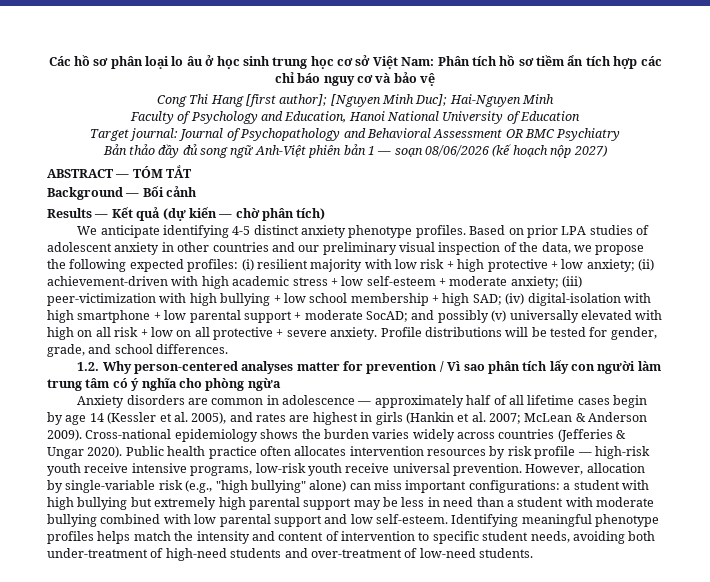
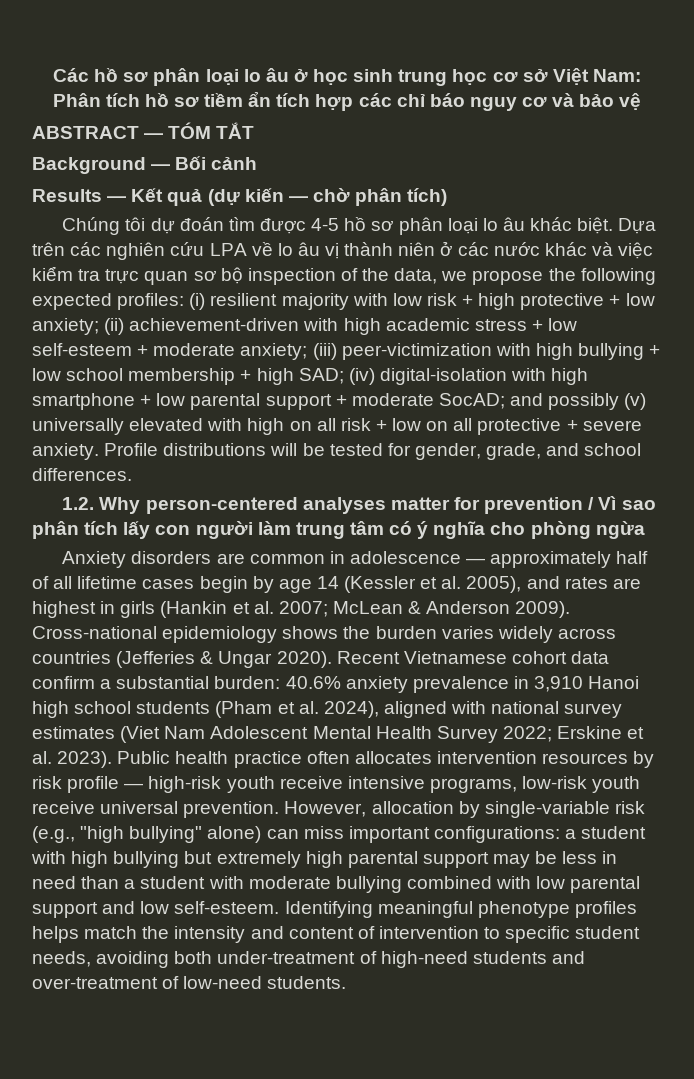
- Cong Thi Hang [first author]; [Nguyen Minh Duc]; Hai-Nguyen Minh
- Faculty of Psychology and Education, Hanoi National University of Education
- Target journal: Journal of Psychopathology and Behavioral Assessment OR BMC Psychiatry
- Bản thảo đầy đủ song ngữ Anh-Việt phiên bản 1 — soạn 08/06/2026 (kế hoạch nộp 2027)
- We anticipate identifying 4-5 distinct anxiety phenotype profiles. Based on prior LPA studies of adolescent anxiety in other countries and our preliminary visual inspection of the data, we propose the following expected profiles:
+ Chúng tôi dự đoán tìm được 4-5 hồ sơ phân loại lo âu khác biệt. Dựa trên các nghiên cứu LPA về lo âu vị thành niên ở các nước khác và việc kiểm tra trực quan sơ bộ inspection of the data, we propose the following expected profiles:
+ Recent Vietnamese cohort data confirm a substantial burden: 40.6% anxiety prevalence in 3,910 Hanoi high school students (Pham et al. 2024), aligned with national survey estimates (Viet Nam Adolescent Mental Health Survey 2022; Erskine et al. 2023).

